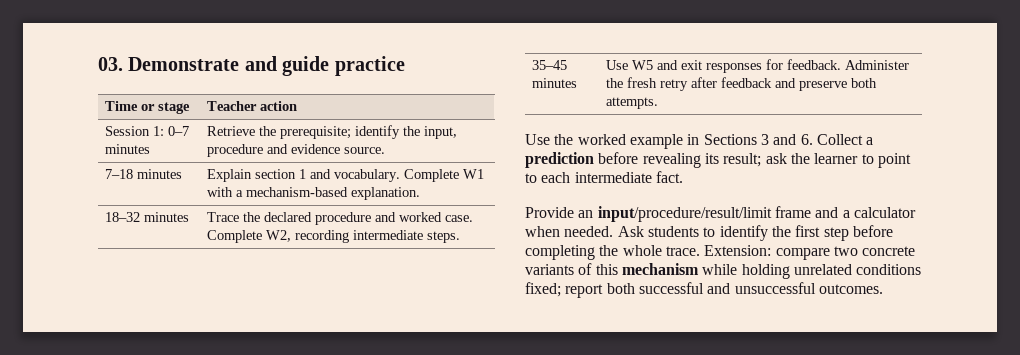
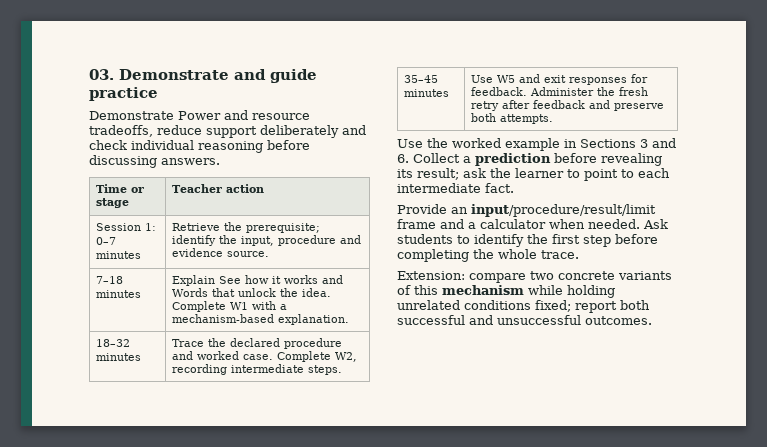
+ Demonstrate Power and resource tradeoffs, reduce support deliberately and check individual reasoning before discussing answers.
- 7–18 minutes | Explain section 1 and vocabulary. Complete W1 with a mechanism-based explanation.
+ 7–18 minutes | Explain See how it works and Words that unlock the idea. Complete W1 with a mechanism-based explanation.
- Ask students to identify the first step before completing the whole trace. Extension: compare two concrete variants of this mechanism while holding unrelated conditions fixed; report both successful and unsuccessful outcomes.
+ Ask students to identify the first step before completing the whole trace.
+ Extension: compare two concrete variants of this mechanism while holding unrelated conditions fixed; report both successful and unsuccessful outcomes.

